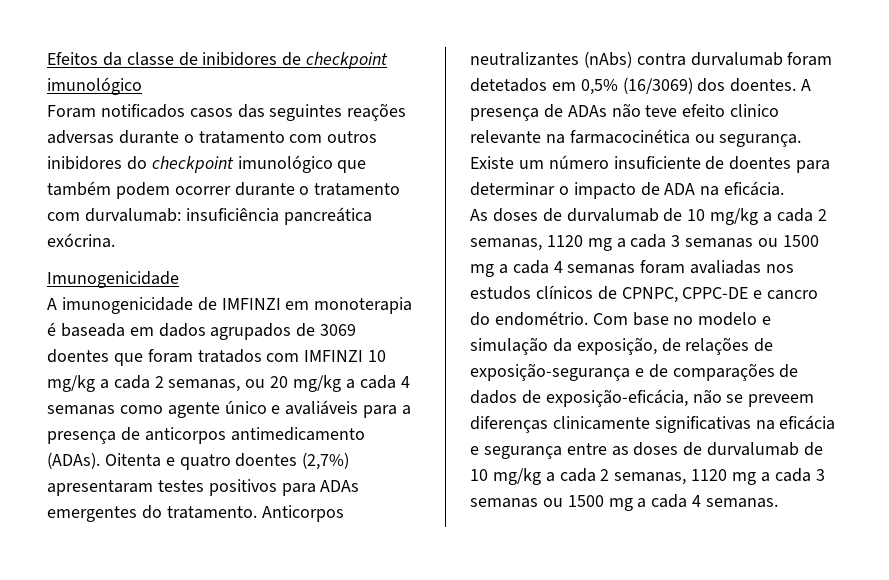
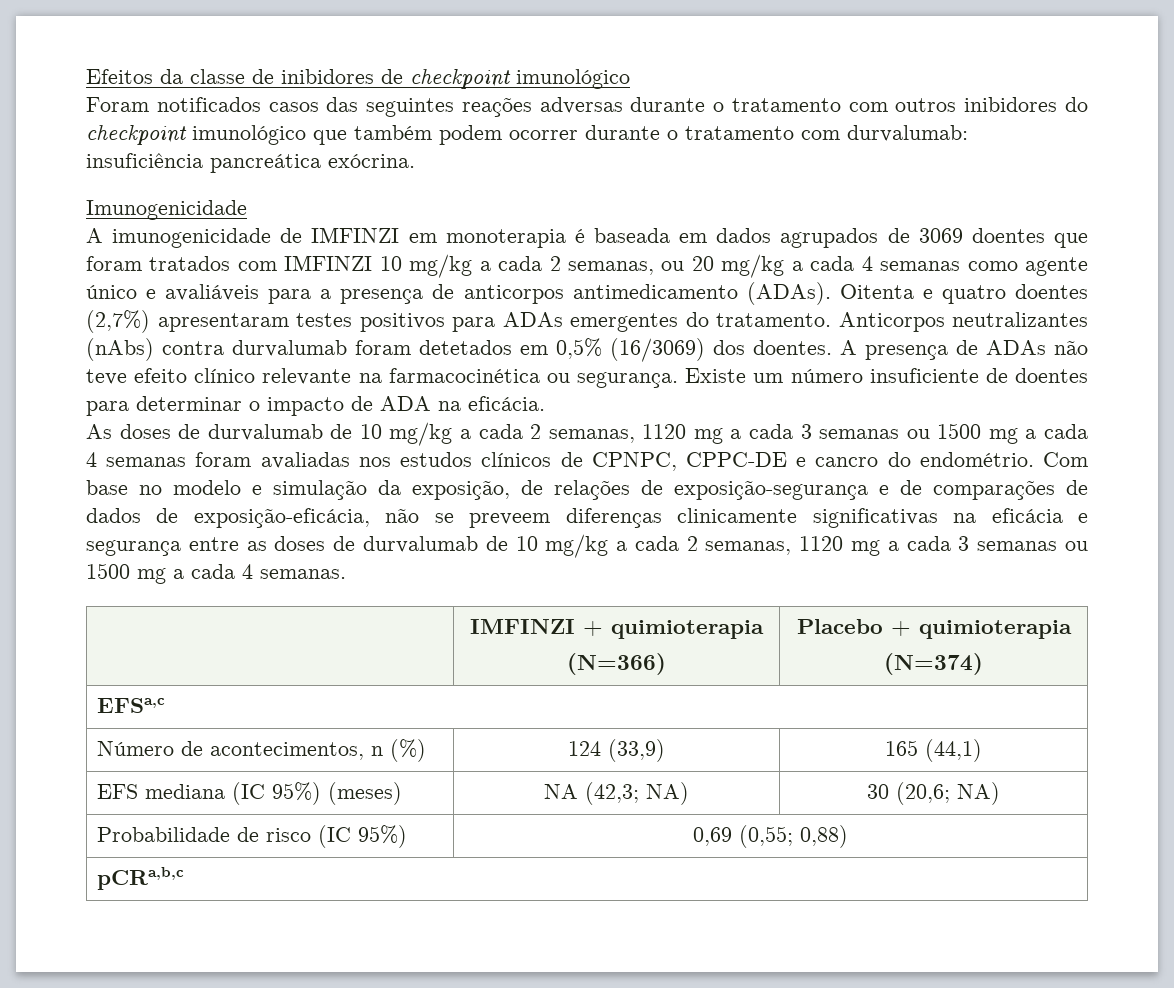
- A presença de ADAs não teve efeito clinico relevante na farmacocinética ou segurança.
+ A presença de ADAs não teve efeito clínico relevante na farmacocinética ou segurança.
+ | IMFINZI + quimioterapia
+ (N=366) | Placebo + quimioterapia
+ (N=374)
+ EFSa,c
+ Número de acontecimentos, n (%) | 124 (33,9) | 165 (44,1)
+ EFS mediana (IC 95%) (meses) | NA (42,3; NA) | 30 (20,6; NA)
+ Probabilidade de risco (IC 95%) | 0,69 (0,55; 0,88)
+ pCRa,b,c

